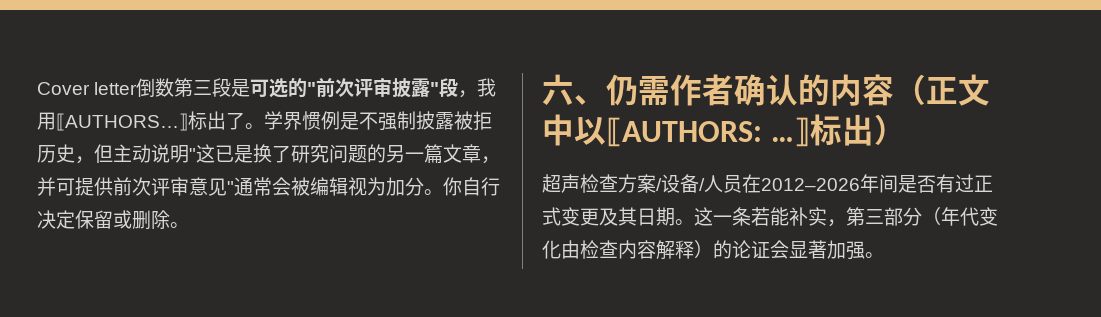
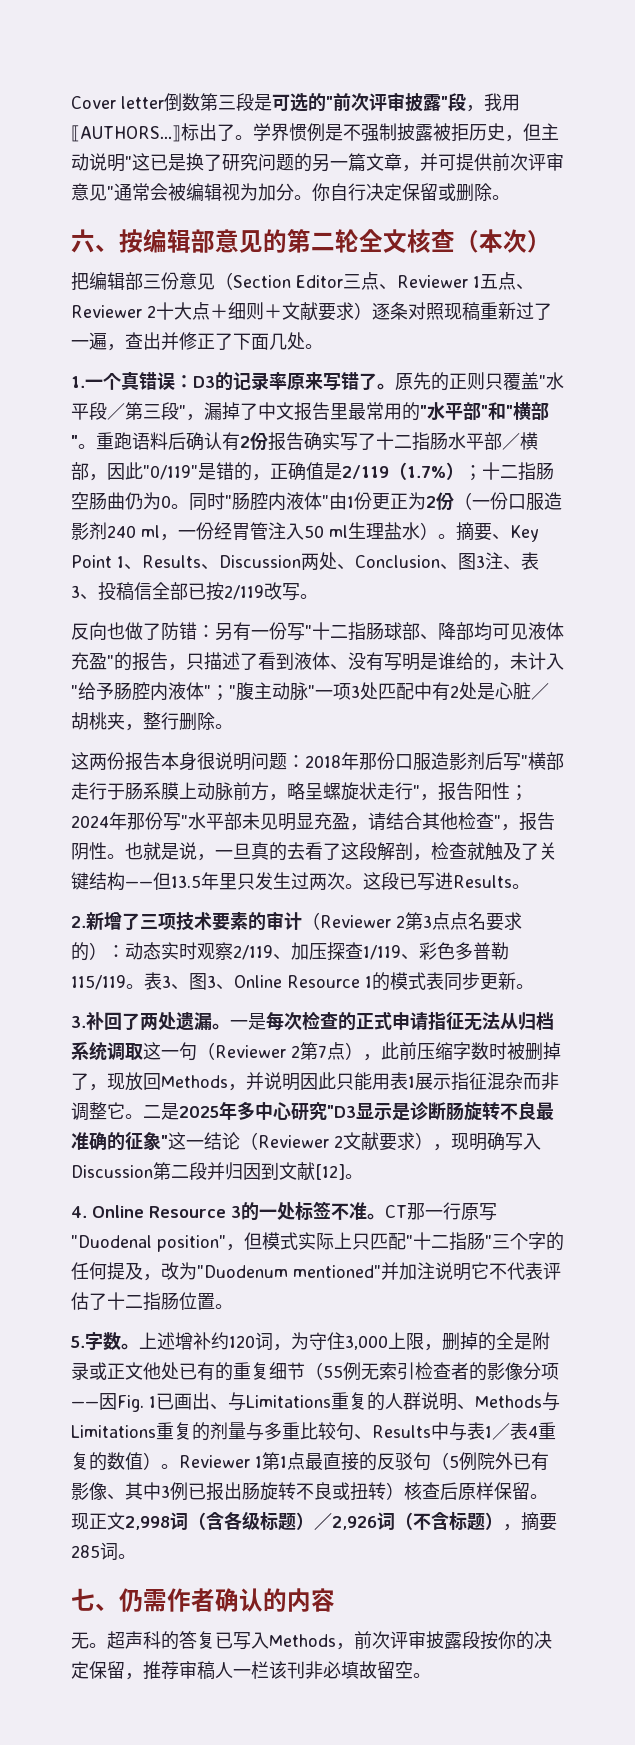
- 六、仍需作者确认的内容（正文中以⟦AUTHORS: …⟧标出）
- 超声检查方案/设备/人员在2012–2026年间是否有过正式变更及其日期。这一条若能补实，第三部分（年代变化由检查内容解释）的论证会显著加强。
+ 六、按编辑部意见的第二轮全文核查（本次）
+ 把编辑部三份意见（Section Editor三点、Reviewer 1五点、Reviewer 2十大点＋细则＋文献要求）逐条对照现稿重新过了一遍，查出并修正了下面几处。
+ 1.一个真错误：D3的记录率原来写错了。原先的正则只覆盖"水平段／第三段"，漏掉了中文报告里最常用的"水平部"和"横部"。重跑语料后确认有2份报告确实写了十二指肠水平部／横部，因此"0/119"是错的，正确值是2/119（1.7%）；十二指肠空肠曲仍为0。同时"肠腔内液体"由1份更正为2份（一份口服造影剂240 ml，一份经胃管注入50 ml生理盐水）。摘要、Key Point 1、Results、Discussion两处、Conclusion、图3注、表3、投稿信全部已按2/119改写。
+ 反向也做了防错：另有一份写"十二指肠球部、降部均可见液体充盈"的报告，只描述了看到液体、没有写明是谁给的，未计入"给予肠腔内液体"；"腹主动脉"一项3处匹配中有2处是心脏／胡桃夹，整行删除。
+ 这两份报告本身很说明问题：2018年那份口服造影剂后写"横部走行于肠系膜上动脉前方，略呈螺旋状走行"，报告阳性；2024年那份写"水平部未见明显充盈，请结合其他检查"，报告阴性。也就是说，一旦真的去看了这段解剖，检查就触及了关键结构——但13.5年里只发生过两次。这段已写进Results。
+ 2.新增了三项技术要素的审计（Reviewer 2第3点点名要求的）：动态实时观察2/119、加压探查1/119、彩色多普勒115/119。表3、图3、Online Resource 1的模式表同步更新。
+ 3.补回了两处遗漏。一是每次检查的正式申请指征无法从归档系统调取这一句（Reviewer 2第7点），此前压缩字数时被删掉了，现放回Methods，并说明因此只能用表1展示指征混杂而非调整它。二是2025年多中心研究"D3显示是诊断肠旋转不良最准确的征象"这一结论（Reviewer 2文献要求），现明确写入Discussion第二段并归因到文献[12]。
+ 4. Online Resource 3的一处标签不准。CT那一行原写"Duodenal position"，但模式实际上只匹配"十二指肠"三个字的任何提及，改为"Duodenum mentioned"并加注说明它不代表评估了十二指肠位置。
+ 5.字数。上述增补约120词，为守住3,000上限，删掉的全是附录或正文他处已有的重复细节（55例无索引检查者的影像分项——因Fig. 1已画出、与Limitations重复的人群说明、Methods与Limitations重复的剂量与多重比较句、Results中与表1／表4重复的数值）。Reviewer 1第1点最直接的反驳句（5例院外已有影像、其中3例已报出肠旋转不良或扭转）核查后原样保留。现正文2,998词（含各级标题）／2,926词（不含标题），摘要285词。
+ 七、仍需作者确认的内容
+ 无。超声科的答复已写入Methods，前次评审披露段按你的决定保留，推荐审稿人一栏该刊非必填故留空。

